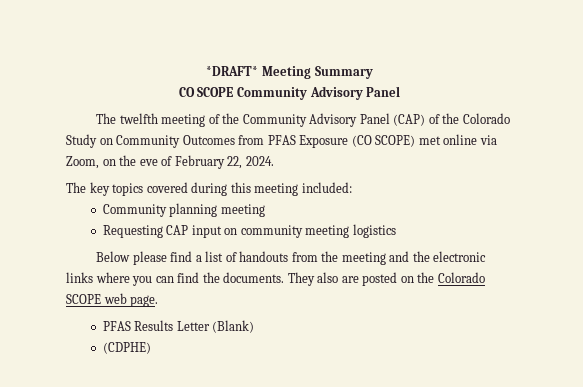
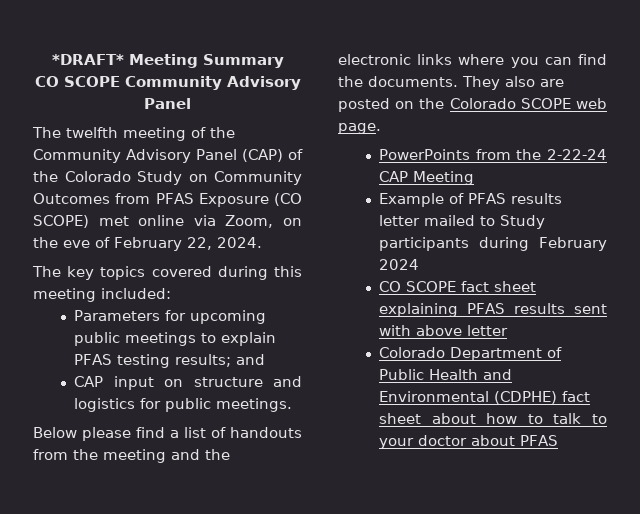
- Community planning meeting
- Requesting CAP input on community meeting logistics
+ Parameters for upcoming public meetings to explain PFAS testing results; and
+ CAP input on structure and logistics for public meetings.
- PFAS Results Letter (Blank)
- (CDPHE)
+ PowerPoints from the 2-22-24 CAP Meeting
+ Example of PFAS results letter mailed to Study participants during February 2024
+ CO SCOPE fact sheet explaining PFAS results sent with above letter
+ Colorado Department of Public Health and Environmental (CDPHE) fact sheet about how to talk to your doctor about PFAS

